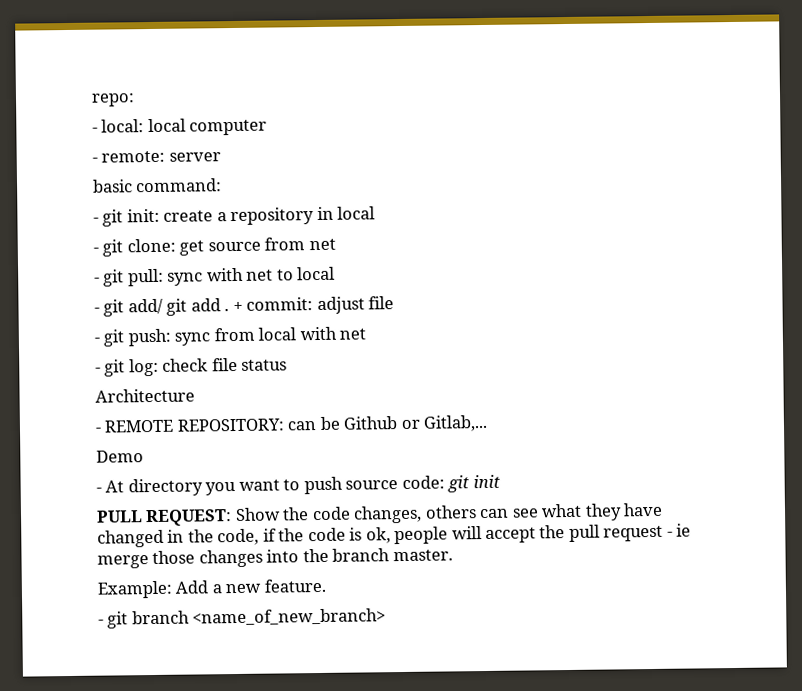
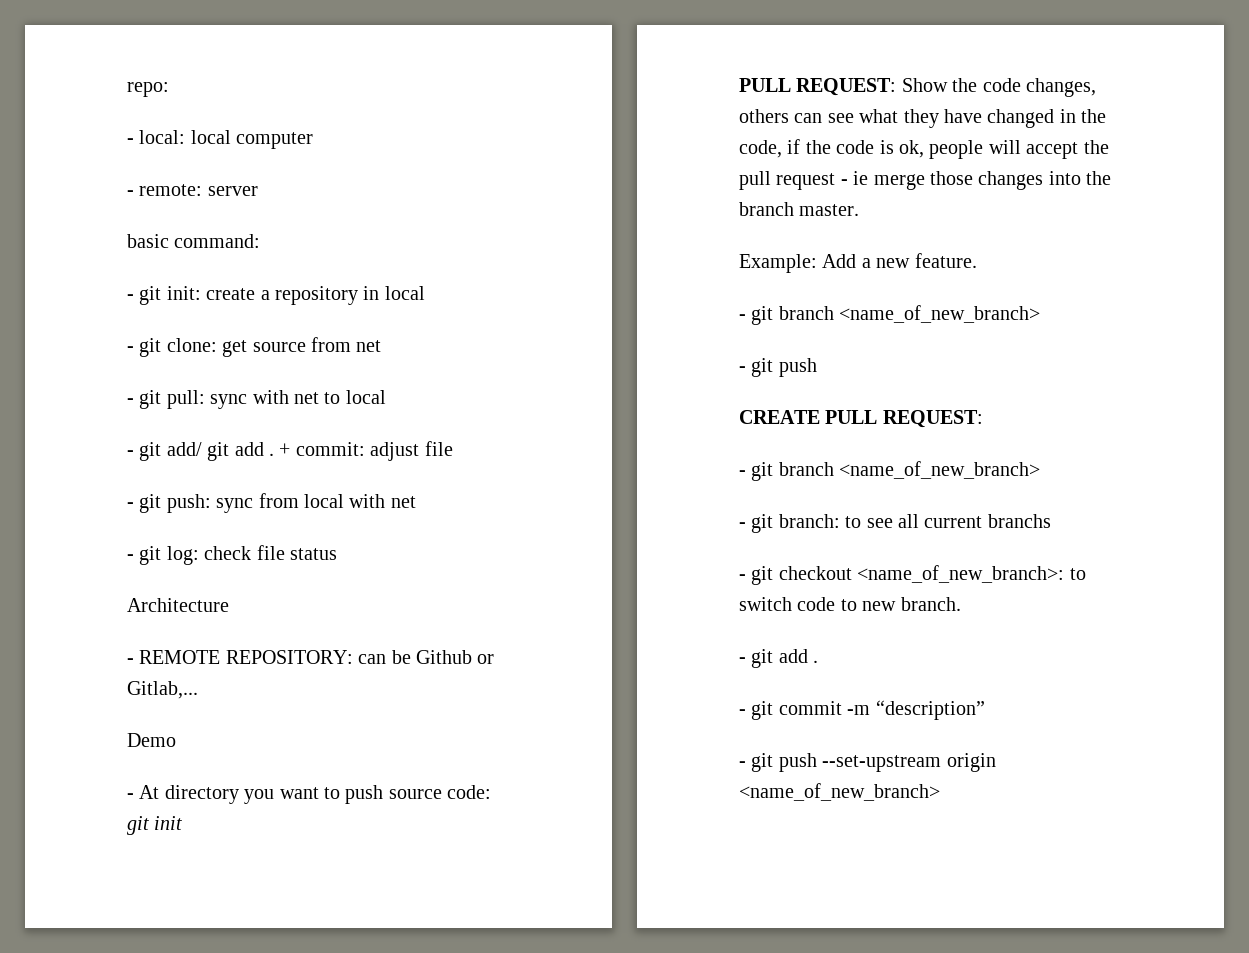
  Example: Add a new feature.
  - git branch <name_of_new_branch>
+ - git push
+ CREATE PULL REQUEST:
+ - git branch <name_of_new_branch>
+ - git branch: to see all current branchs
+ - git checkout <name_of_new_branch>: to switch code to new branch.
+ - git add .
+ - git commit -m “description”
+ - git push --set-upstream origin <name_of_new_branch>

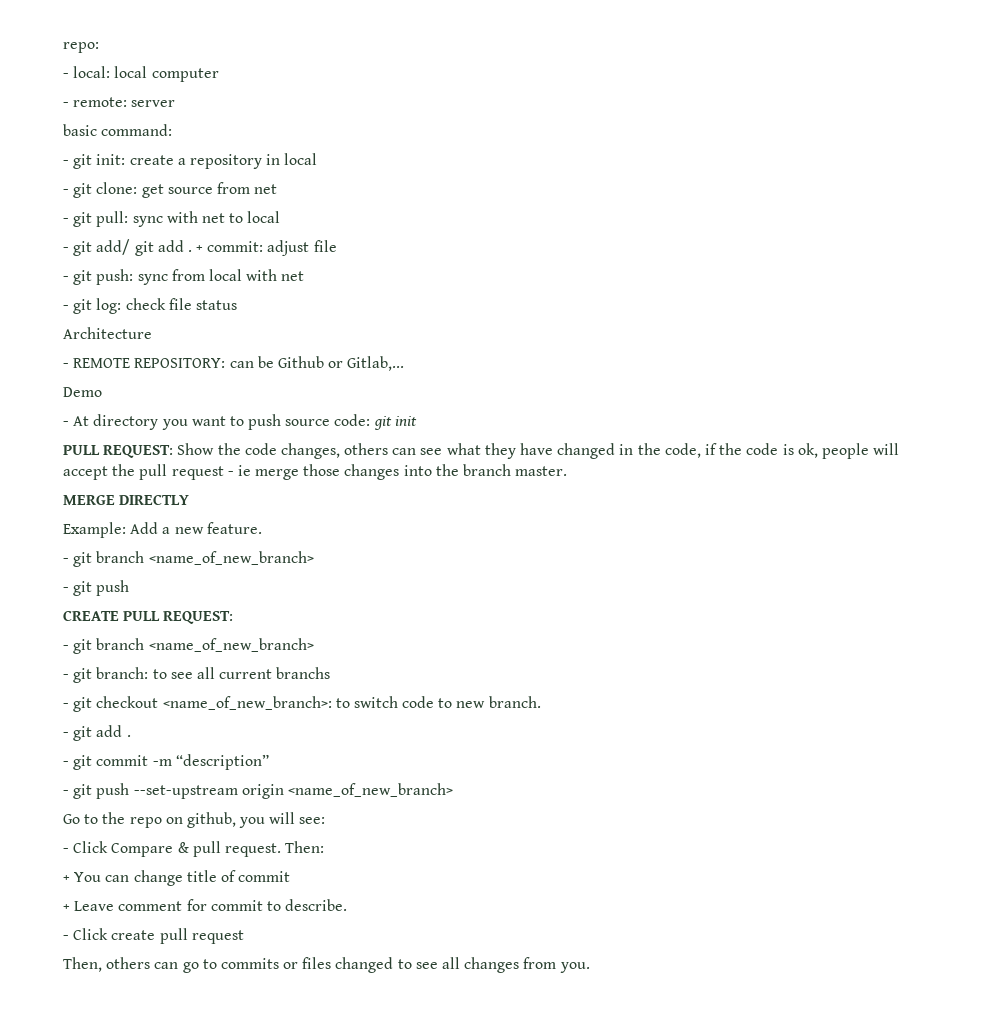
+ MERGE DIRECTLY
+ Go to the repo on github, you will see:
+ - Click Compare & pull request. Then:
+ + You can change title of commit
+ + Leave comment for commit to describe.
+ - Click create pull request
+ Then, others can go to commits or files changed to see all changes from you.

